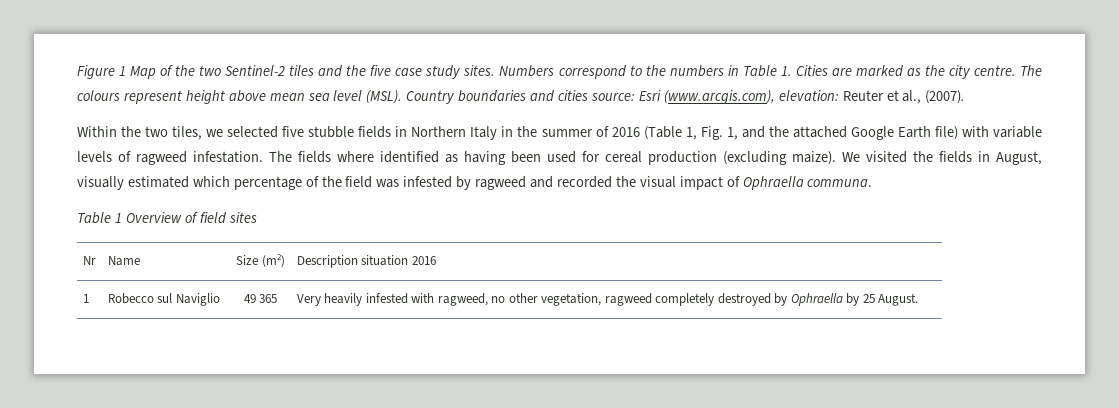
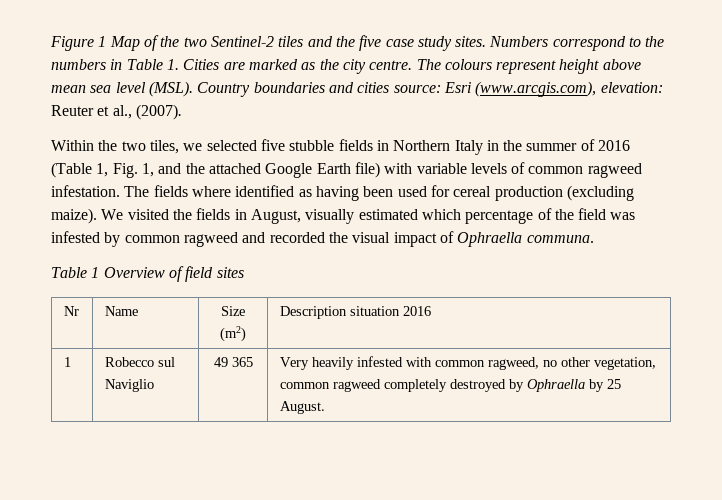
- Within the two tiles, we selected five stubble fields in Northern Italy in the summer of 2016 (Table 1, Fig. 1, and the attached Google Earth file) with variable levels of ragweed infestation.
+ Within the two tiles, we selected five stubble fields in Northern Italy in the summer of 2016 (Table 1, Fig. 1, and the attached Google Earth file) with variable levels of common ragweed infestation.
- We visited the fields in August, visually estimated which percentage of the field was infested by ragweed and recorded the visual impact of Ophraella communa.
+ We visited the fields in August, visually estimated which percentage of the field was infested by common ragweed and recorded the visual impact of Ophraella communa.
- 1 | Robecco sul Naviglio | 49 365 | Very heavily infested with ragweed, no other vegetation, ragweed completely destroyed by Ophraella by 25 August.
+ 1 | Robecco sul Naviglio | 49 365 | Very heavily infested with common ragweed, no other vegetation, common ragweed completely destroyed by Ophraella by 25 August.

